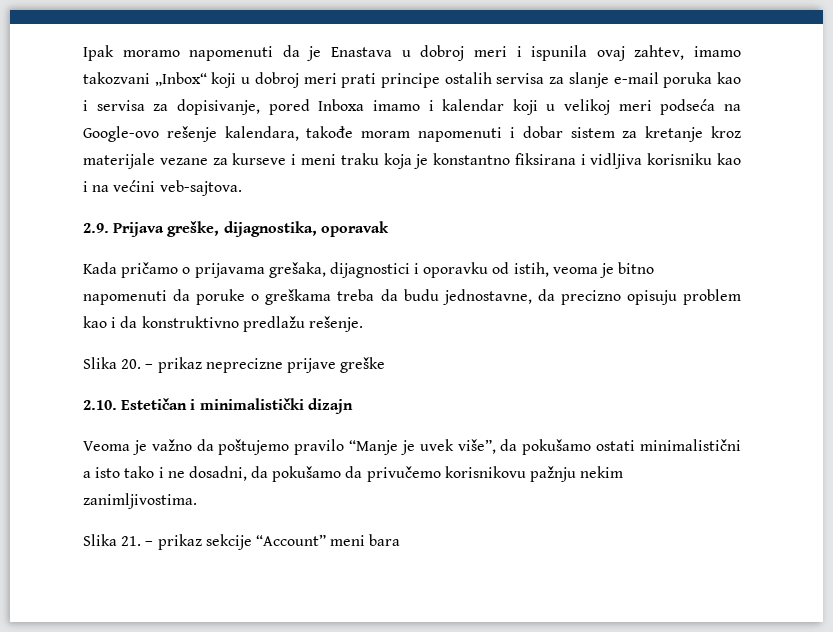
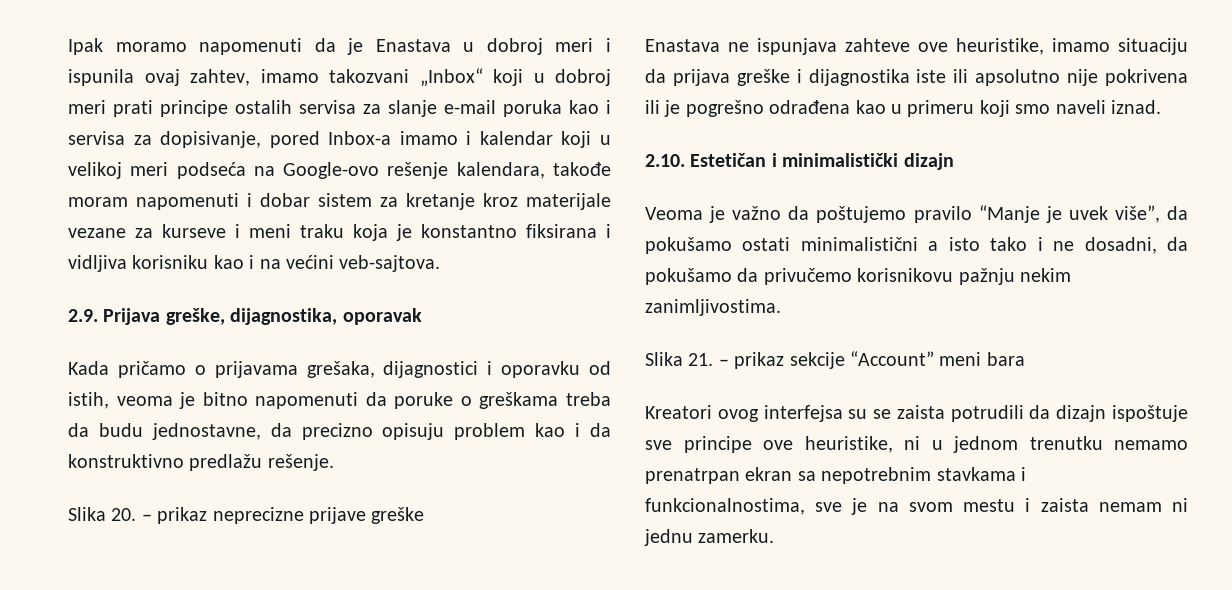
- Ipak moramo napomenuti da je Enastava u dobroj meri i ispunila ovaj zahtev, imamo takozvani „Inbox“ koji u dobroj meri prati principe ostalih servisa za slanje e-mail poruka kao i servisa za dopisivanje, pored Inboxa imamo i kalendar koji u velikoj meri podseća na Google-ovo rešenje kalendara, takođe moram napomenuti i dobar sistem za kretanje kroz materijale vezane za kurseve i meni traku koja je konstantno fiksirana i vidljiva korisniku kao i na većini veb-sajtova.
+ Ipak moramo napomenuti da je Enastava u dobroj meri i ispunila ovaj zahtev, imamo takozvani „Inbox“ koji u dobroj meri prati principe ostalih servisa za slanje e-mail poruka kao i servisa za dopisivanje, pored Inbox-a imamo i kalendar koji u velikoj meri podseća na Google-ovo rešenje kalendara, takođe moram napomenuti i dobar sistem za kretanje kroz materijale vezane za kurseve i meni traku koja je konstantno fiksirana i vidljiva korisniku kao i na većini veb-sajtova.
+ Enastava ne ispunjava zahteve ove heuristike, imamo situaciju da prijava greške i dijagnostika iste ili apsolutno nije pokrivena ili je pogrešno odrađena kao u primeru koji smo naveli iznad.
+ Kreatori ovog interfejsa su se zaista potrudili da dizajn ispoštuje sve principe ove heuristike, ni u jednom trenutku nemamo prenatrpan ekran sa nepotrebnim stavkama i funkcionalnostima, sve je na svom mestu i zaista nemam ni jednu zamerku.

